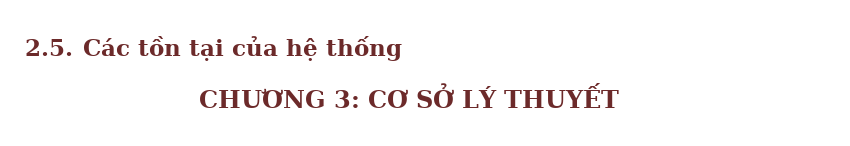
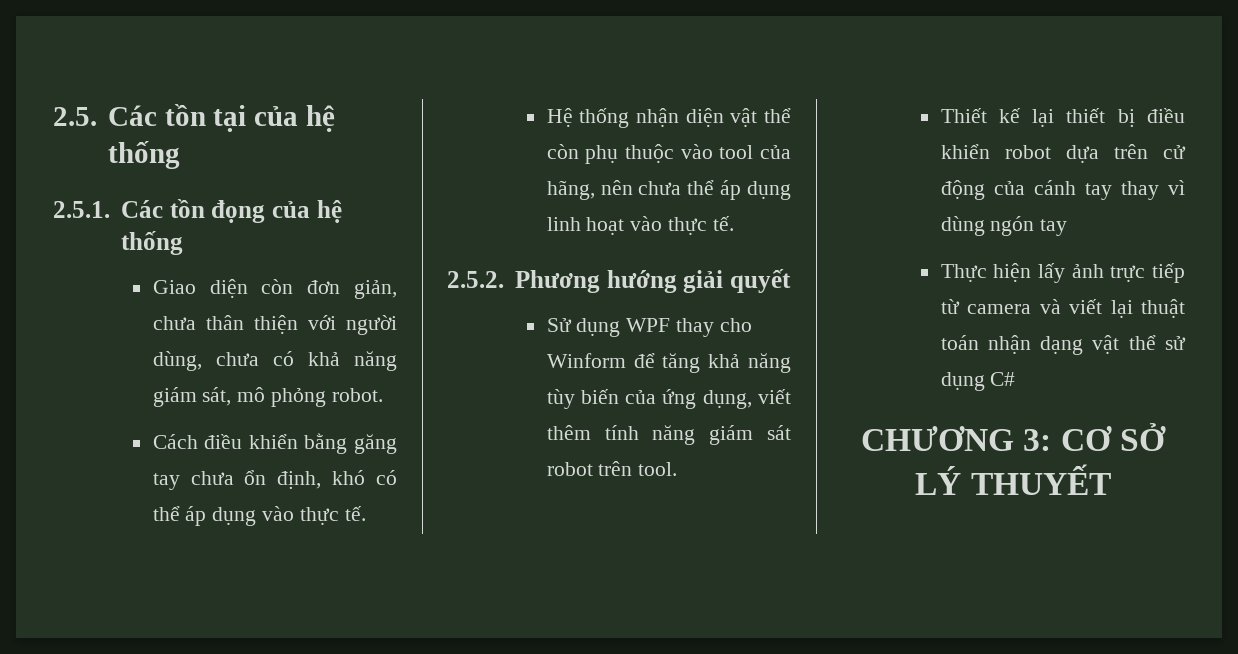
+ 2.5.1. Các tồn đọng của hệ thống
+ Giao diện còn đơn giản, chưa thân thiện với người dùng, chưa có khả năng giám sát, mô phỏng robot.
+ Cách điều khiển bằng găng tay chưa ổn định, khó có thể áp dụng vào thực tế.
+ Hệ thống nhận diện vật thể còn phụ thuộc vào tool của hãng, nên chưa thể áp dụng linh hoạt vào thực tế.
+ 2.5.2. Phương hướng giải quyết
+ Sử dụng WPF thay cho Winform để tăng khả năng tùy biến của ứng dụng, viết thêm tính năng giám sát robot trên tool.
+ Thiết kế lại thiết bị điều khiển robot dựa trên cử động của cánh tay thay vì dùng ngón tay
+ Thực hiện lấy ảnh trực tiếp từ camera và viết lại thuật toán nhận dạng vật thể sử dụng C#

